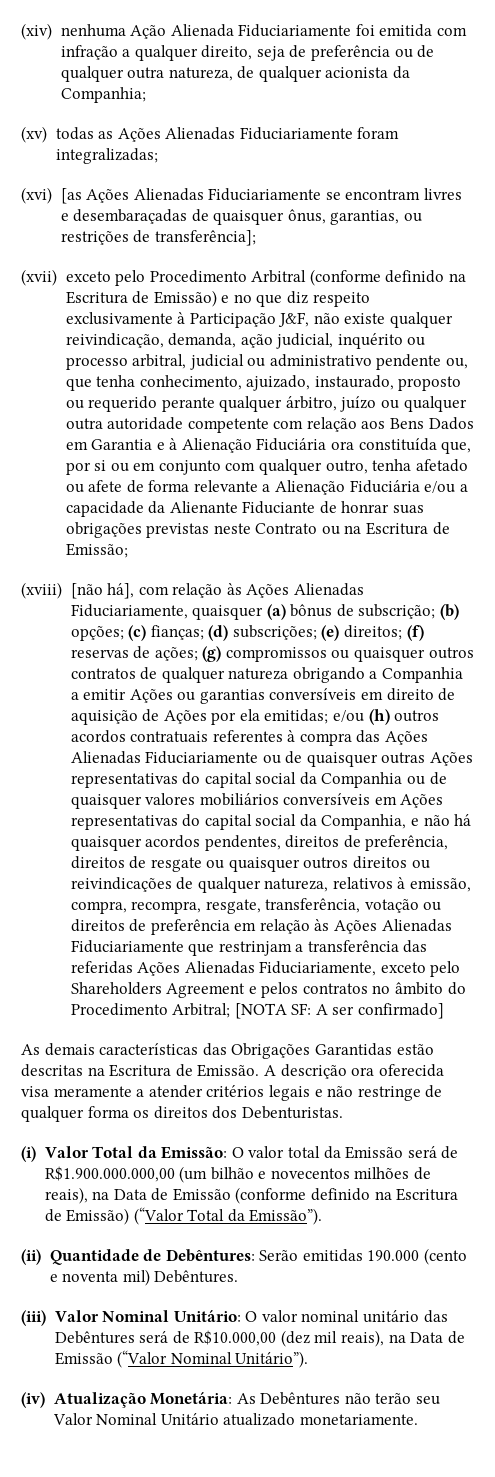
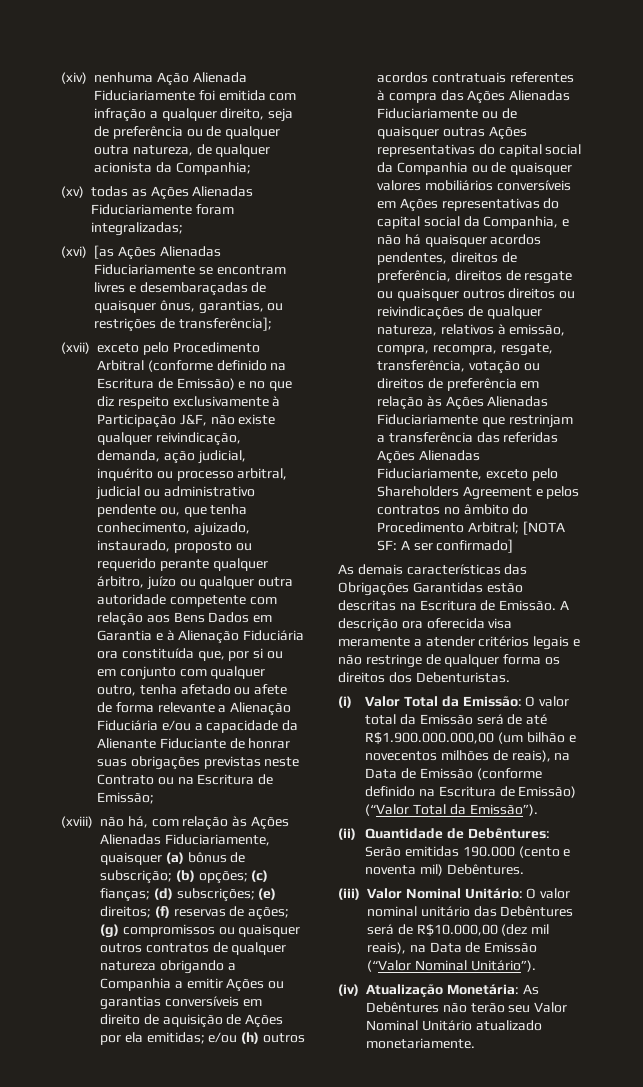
- (xviii) [não há], com relação às Ações Alienadas Fiduciariamente, quaisquer (a) bônus de subscrição;
+ (xviii) não há, com relação às Ações Alienadas Fiduciariamente, quaisquer (a) bônus de subscrição;
- (i) Valor Total da Emissão: O valor total da Emissão será de R$1.900.000.000,00 (um bilhão e novecentos milhões de reais), na Data de Emissão (conforme definido na Escritura de Emissão) (“Valor Total da Emissão”).
+ (i) Valor Total da Emissão: O valor total da Emissão será de até R$1.900.000.000,00 (um bilhão e novecentos milhões de reais), na Data de Emissão (conforme definido na Escritura de Emissão) (“Valor Total da Emissão”).

